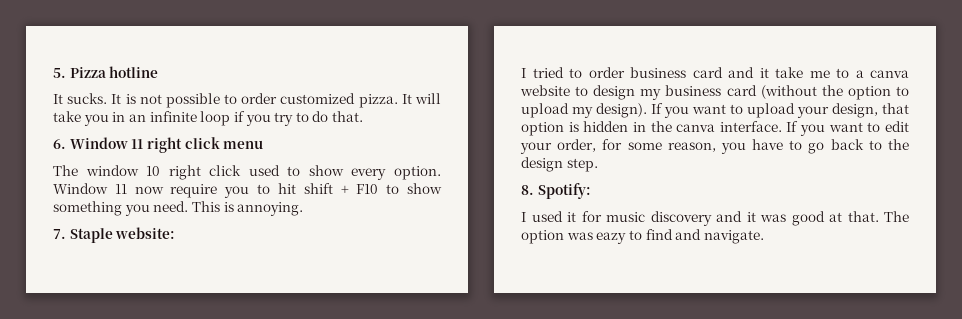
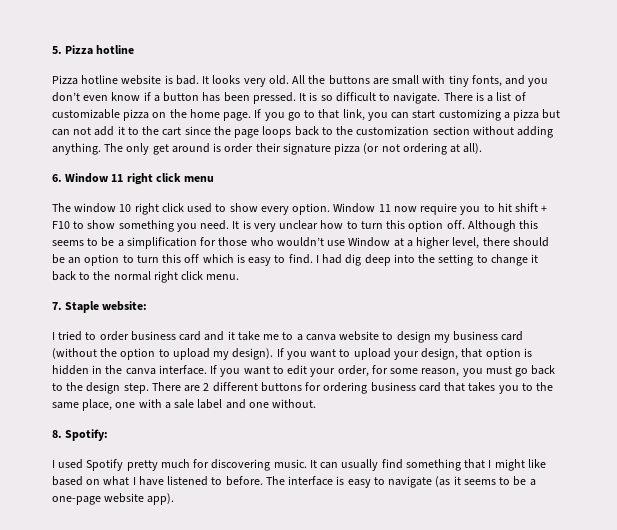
- It sucks. It is not possible to order customized pizza. It will take you in an infinite loop if you try to do that.
+ Pizza hotline website is bad. It looks very old. All the buttons are small with tiny fonts, and you don’t even know if a button has been pressed. It is so difficult to navigate. There is a list of customizable pizza on the home page. If you go to that link, you can start customizing a pizza but can not add it to the cart since the page loops back to the customization section without adding anything. The only get around is order their signature pizza (or not ordering at all).
- This is annoying.
+ It is very unclear how to turn this option off. Although this seems to be a simplification for those who wouldn’t use Window at a higher level, there should be an option to turn this off which is easy to find. I had dig deep into the setting to change it back to the normal right click menu.
- If you want to edit your order, for some reason, you have to go back to the design step.
+ If you want to edit your order, for some reason, you must go back to the design step. There are 2 different buttons for ordering business card that takes you to the same place, one with a sale label and one without.
  8. Spotify:
- I used it for music discovery and it was good at that. The option was eazy to find and navigate.
+ I used Spotify pretty much for discovering music. It can usually find something that I might like based on what I have listened to before. The interface is easy to navigate (as it seems to be a one-page website app).

